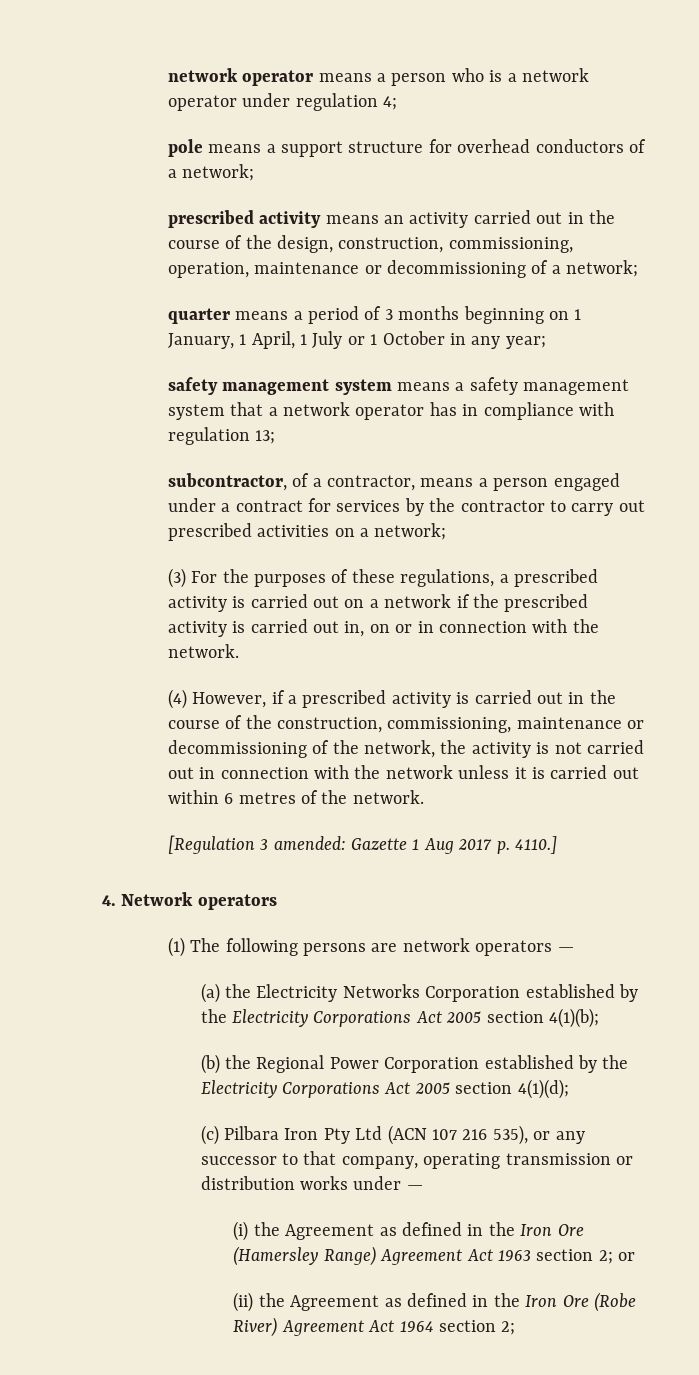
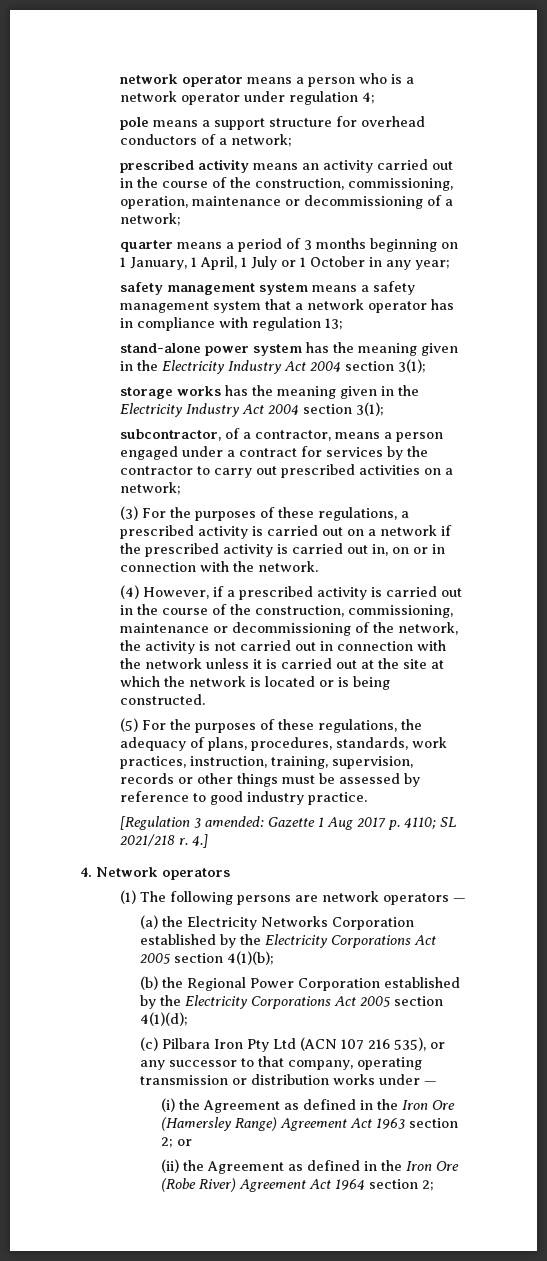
- prescribed activity means an activity carried out in the course of the design, construction, commissioning, operation, maintenance or decommissioning of a network;
+ prescribed activity means an activity carried out in the course of the construction, commissioning, operation, maintenance or decommissioning of a network;
+ stand-alone power system has the meaning given in the Electricity Industry Act 2004 section 3(1);
+ storage works has the meaning given in the Electricity Industry Act 2004 section 3(1);
- (4) However, if a prescribed activity is carried out in the course of the construction, commissioning, maintenance or decommissioning of the network, the activity is not carried out in connection with the network unless it is carried out within 6 metres of the network.
+ (4) However, if a prescribed activity is carried out in the course of the construction, commissioning, maintenance or decommissioning of the network, the activity is not carried out in connection with the network unless it is carried out at the site at which the network is located or is being constructed.
+ (5) For the purposes of these regulations, the adequacy of plans, procedures, standards, work practices, instruction, training, supervision, records or other things must be assessed by reference to good industry practice.
- [Regulation 3 amended: Gazette 1 Aug 2017 p. 4110.]
+ [Regulation 3 amended: Gazette 1 Aug 2017 p. 4110; SL 2021/218 r. 4.]

